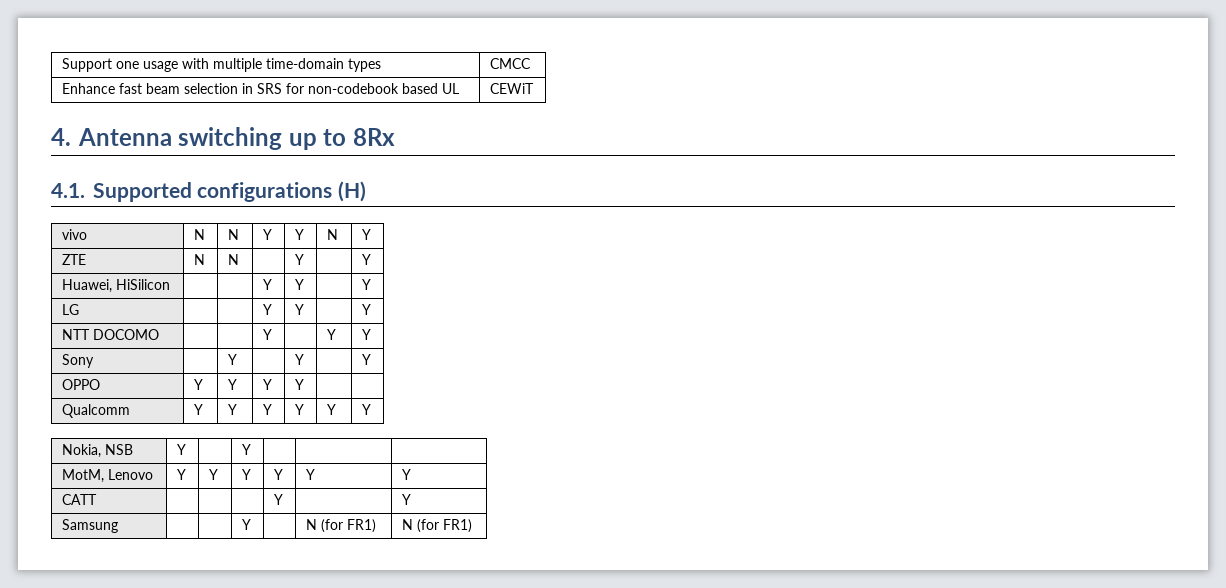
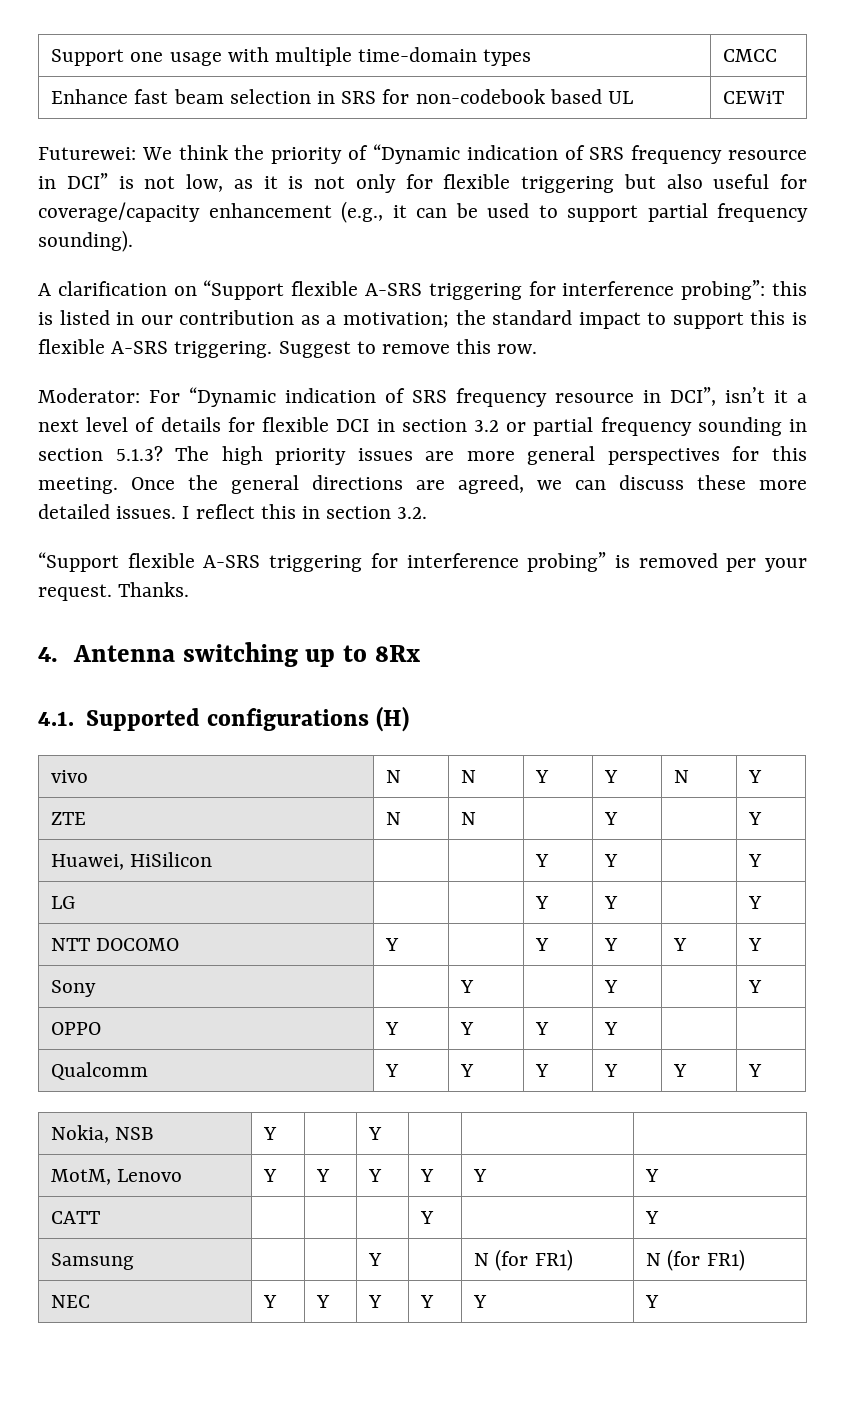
+ Futurewei: We think the priority of “Dynamic indication of SRS frequency resource in DCI” is not low, as it is not only for flexible triggering but also useful for coverage/capacity enhancement (e.g., it can be used to support partial frequency sounding).
+ A clarification on “Support flexible A-SRS triggering for interference probing”: this is listed in our contribution as a motivation; the standard impact to support this is flexible A-SRS triggering. Suggest to remove this row.
+ Moderator: For “Dynamic indication of SRS frequency resource in DCI”, isn’t it a next level of details for flexible DCI in section 3.2 or partial frequency sounding in section 5.1.3? The high priority issues are more general perspectives for this meeting. Once the general directions are agreed, we can discuss these more detailed issues. I reflect this in section 3.2.
+ “Support flexible A-SRS triggering for interference probing” is removed per your request. Thanks.
- NTT DOCOMO | | | Y | | Y | Y
+ NTT DOCOMO | Y | | Y | Y | Y | Y
+ NEC | Y | Y | Y | Y | Y | Y

